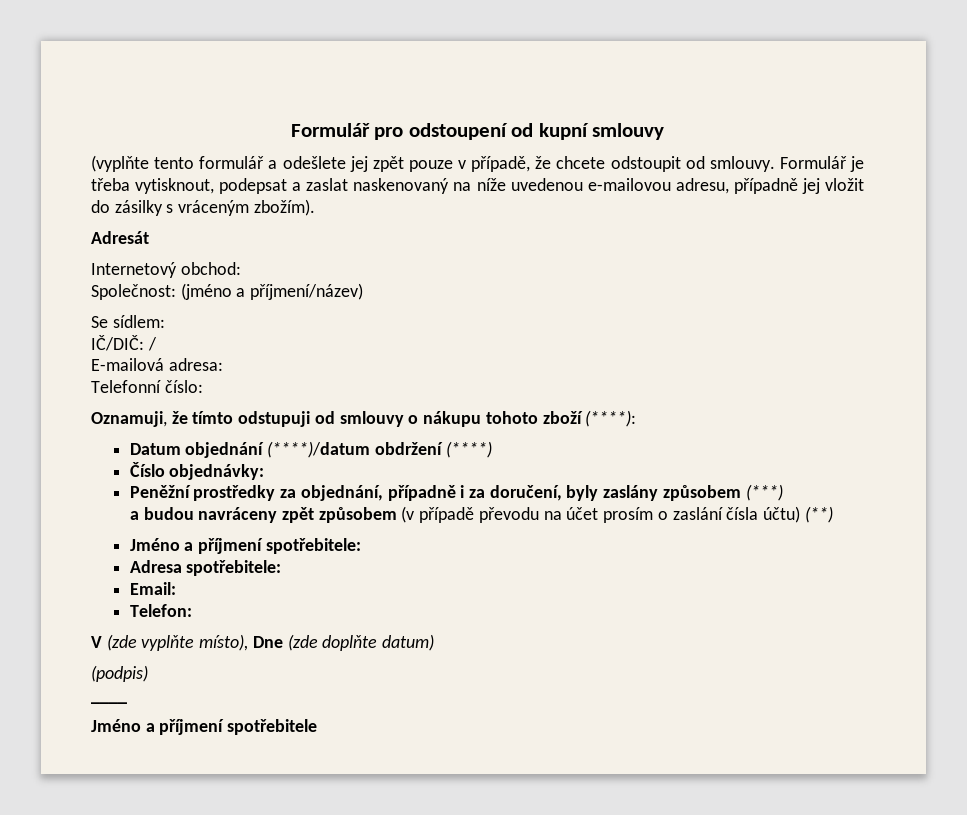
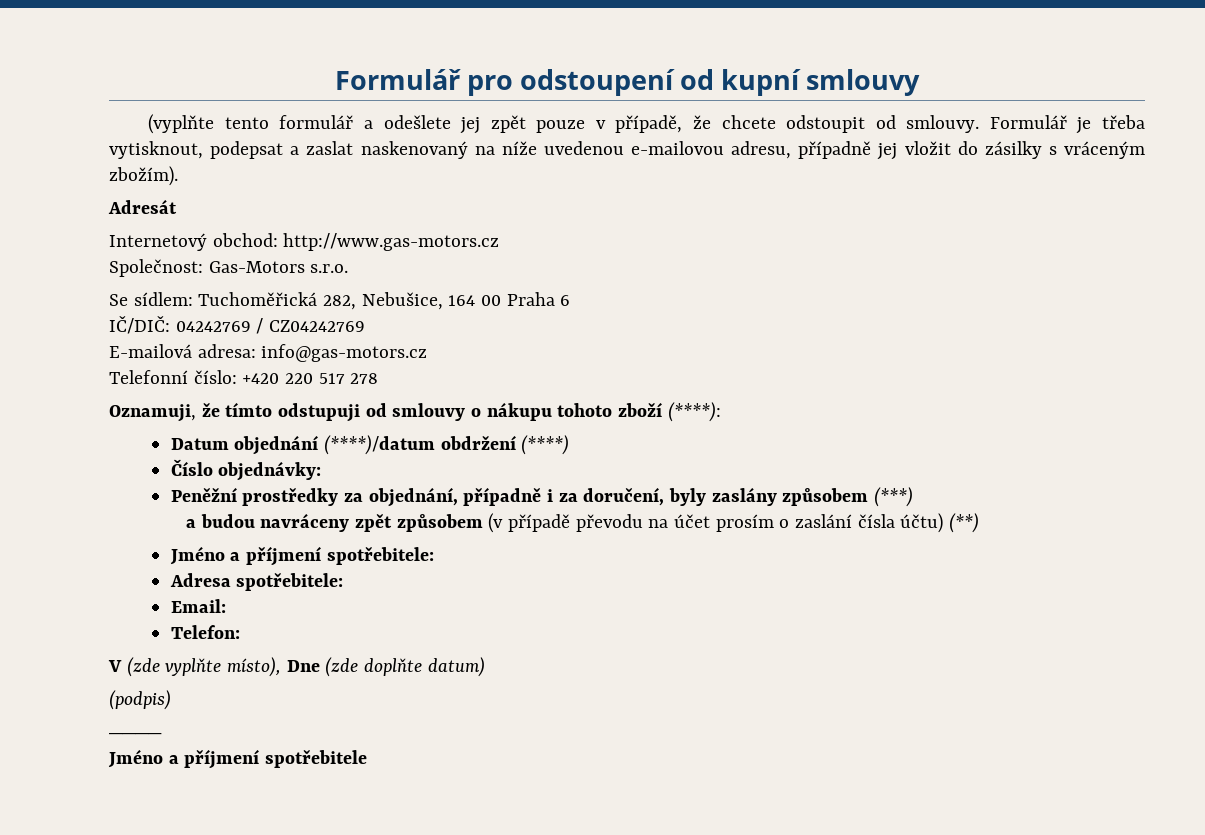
- Internetový obchod:
+ Internetový obchod: http://www.gas-motors.cz
- Společnost: (jméno a příjmení/název)
+ Společnost: Gas-Motors s.r.o.
- Se sídlem:
+ Se sídlem: Tuchoměřická 282, Nebušice, 164 00 Praha 6
- IČ/DIČ: /
+ IČ/DIČ: 04242769 / CZ04242769
- E-mailová adresa:
+ E-mailová adresa: info@gas-motors.cz
- Telefonní číslo:
+ Telefonní číslo: +420 220 517 278

